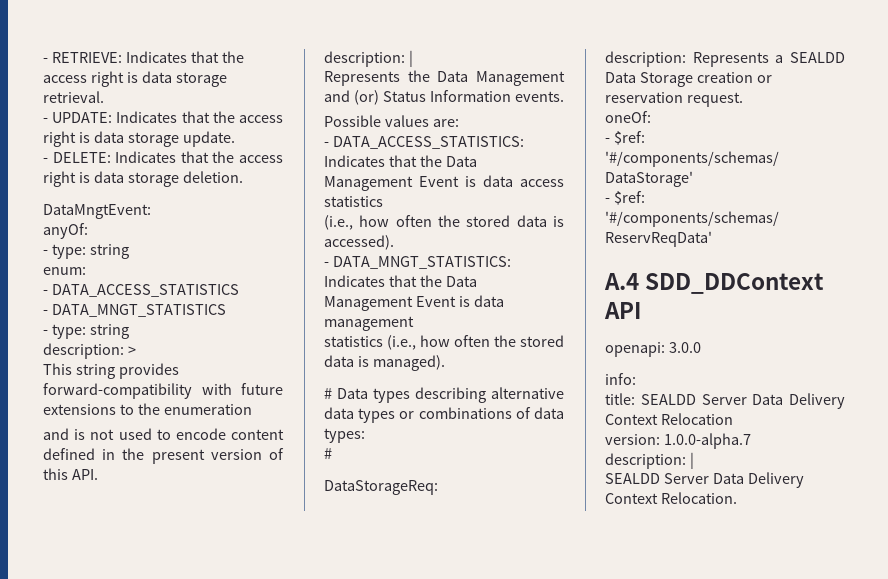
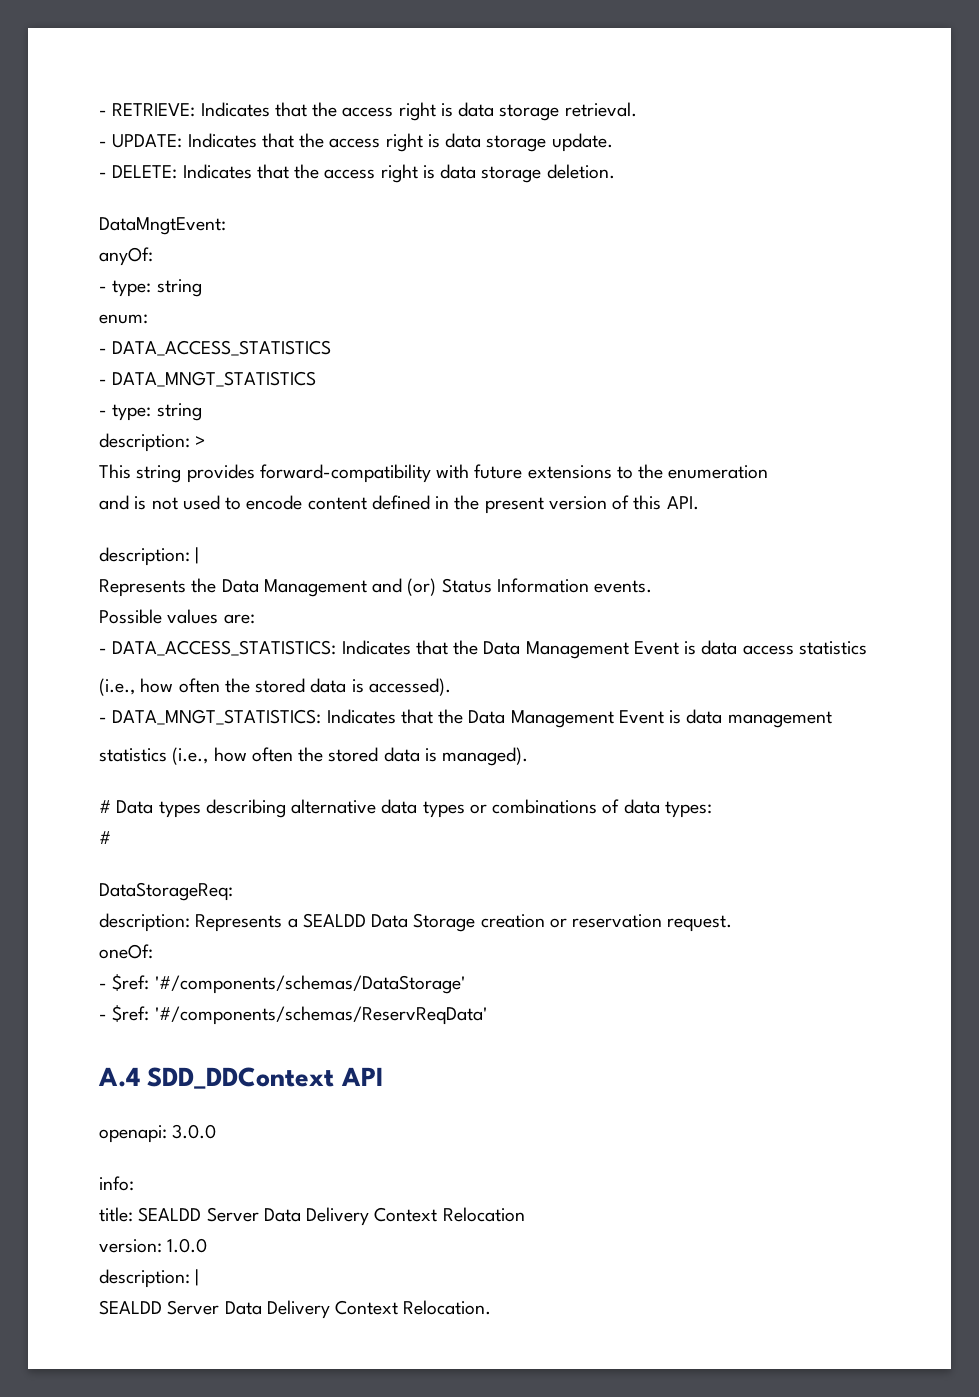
- version: 1.0.0-alpha.7
+ version: 1.0.0

